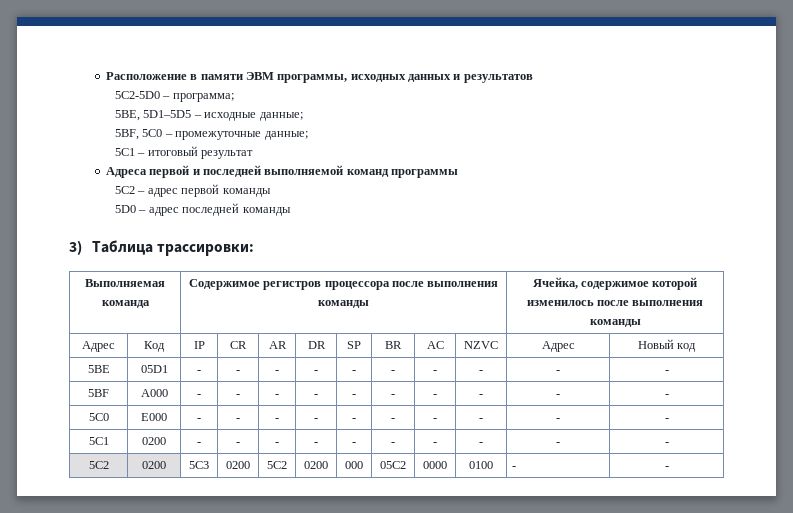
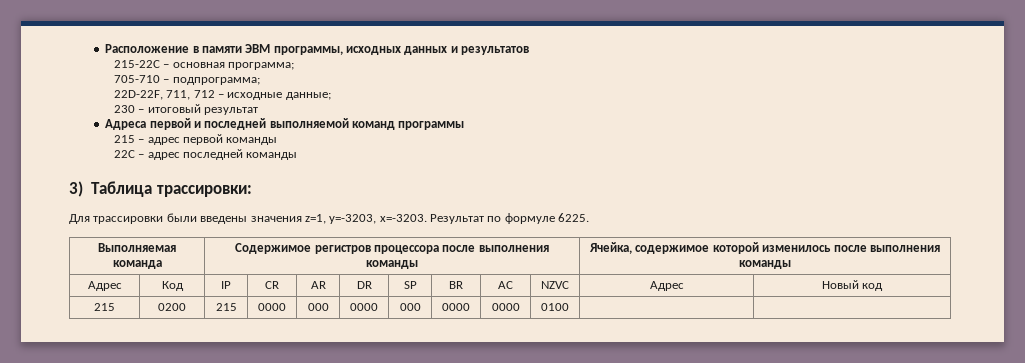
- 5C2-5D0 – программа;
- 5BE, 5D1–5D5 – исходные данные;
- 5BF, 5C0 – промежуточные данные;
- 5C1 – итоговый результат
+ 215-22C – основная программа;
+ 705-710 – подпрограмма;
+ 22D-22F, 711, 712 – исходные данные;
+ 230 – итоговый результат
- 5C2 – адрес первой команды
+ 215 – адрес первой команды
- 5D0 – адрес последней команды
+ 22C – адрес последней команды
+ Для трассировки были введены значения z=1, y=-3203, x=-3203. Результат по формуле 6225.
- 5BE | 05D1 | - | - | - | - | - | - | - | - | - | -
- 5BF | A000 | - | - | - | - | - | - | - | - | - | -
- 5C0 | E000 | - | - | - | - | - | - | - | - | - | -
- 5C1 | 0200 | - | - | - | - | - | - | - | - | - | -
- 5C2 | 0200 | 5C3 | 0200 | 5C2 | 0200 | 000 | 05C2 | 0000 | 0100 | - | -
+ 215 | 0200 | 215 | 0000 | 000 | 0000 | 000 | 0000 | 0000 | 0100 | |

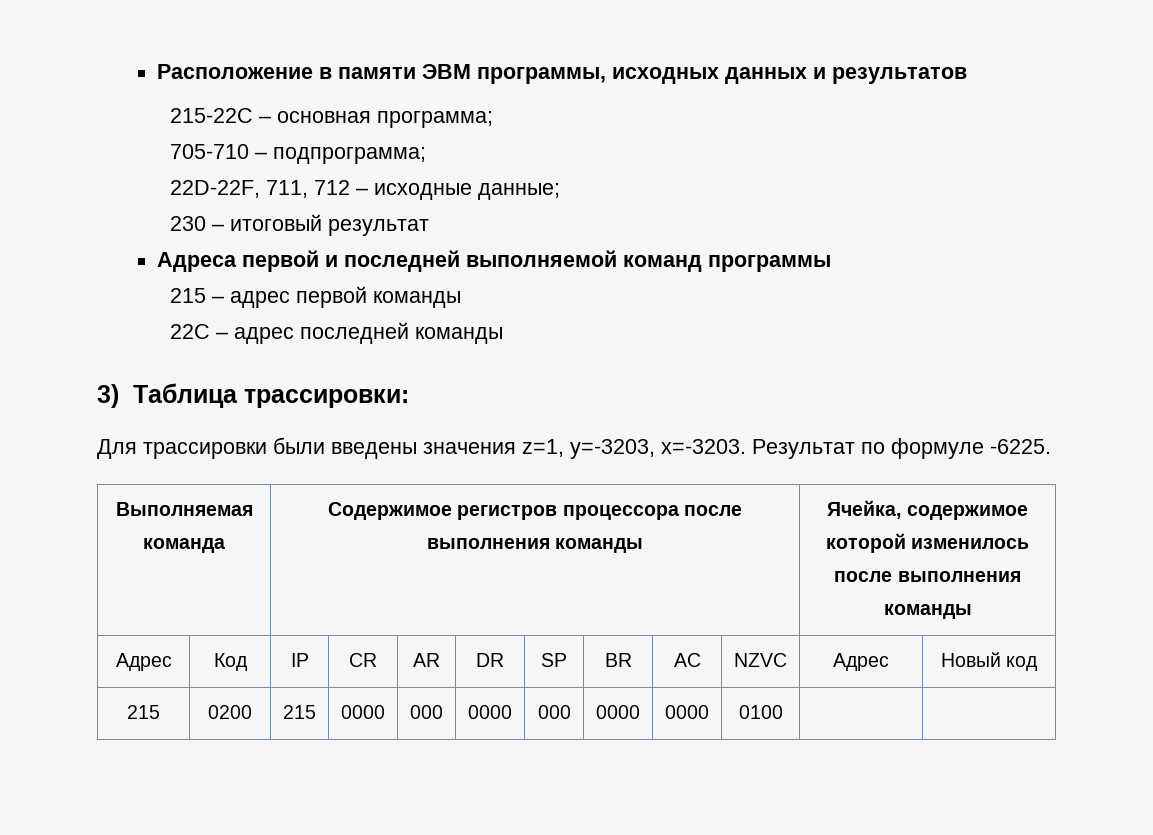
- Результат по формуле 6225.
+ Результат по формуле -6225.

